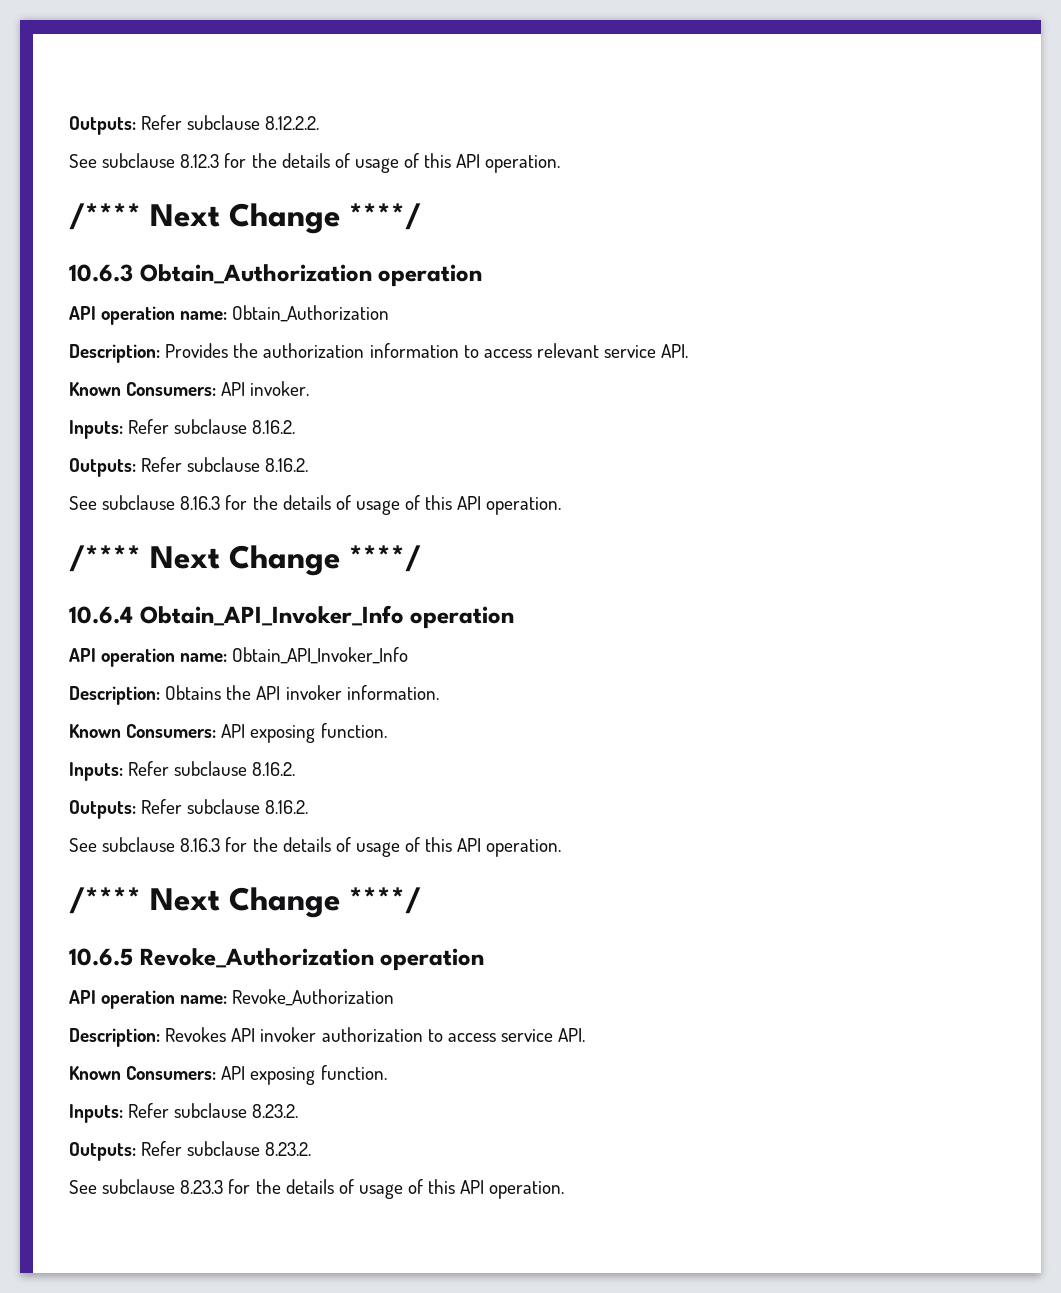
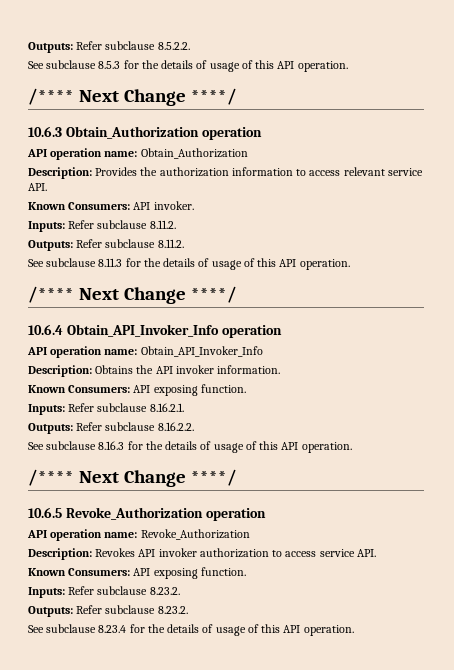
- Outputs: Refer subclause 8.12.2.2.
- See subclause 8.12.3 for the details of usage of this API operation.
+ Outputs: Refer subclause 8.5.2.2.
+ See subclause 8.5.3 for the details of usage of this API operation.
  Known Consumers: API invoker.
- Inputs: Refer subclause 8.16.2.
- Outputs: Refer subclause 8.16.2.
- See subclause 8.16.3 for the details of usage of this API operation.
+ Inputs: Refer subclause 8.11.2.
+ Outputs: Refer subclause 8.11.2.
+ See subclause 8.11.3 for the details of usage of this API operation.
  Description: Obtains the API invoker information.
  Known Consumers: API exposing function.
- Inputs: Refer subclause 8.16.2.
- Outputs: Refer subclause 8.16.2.
+ Inputs: Refer subclause 8.16.2.1.
+ Outputs: Refer subclause 8.16.2.2.
- See subclause 8.23.3 for the details of usage of this API operation.
+ See subclause 8.23.4 for the details of usage of this API operation.

